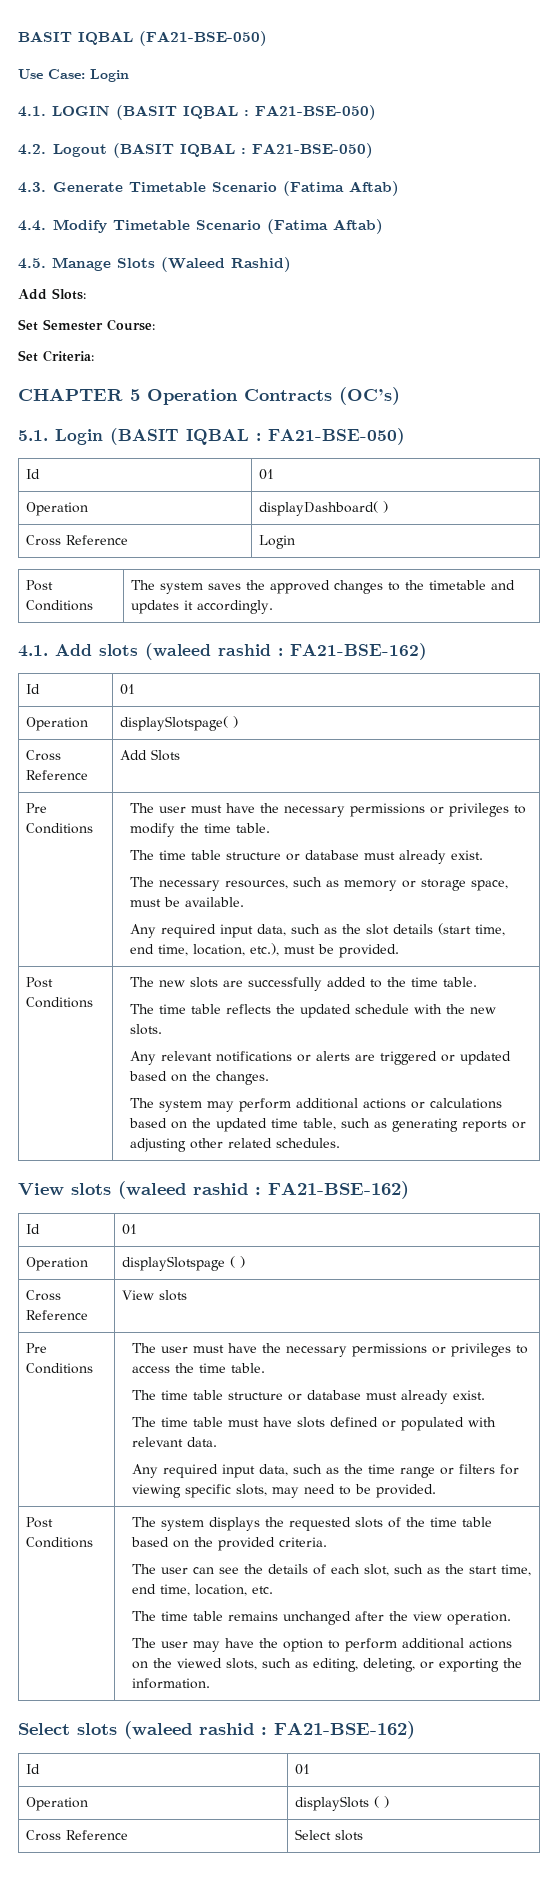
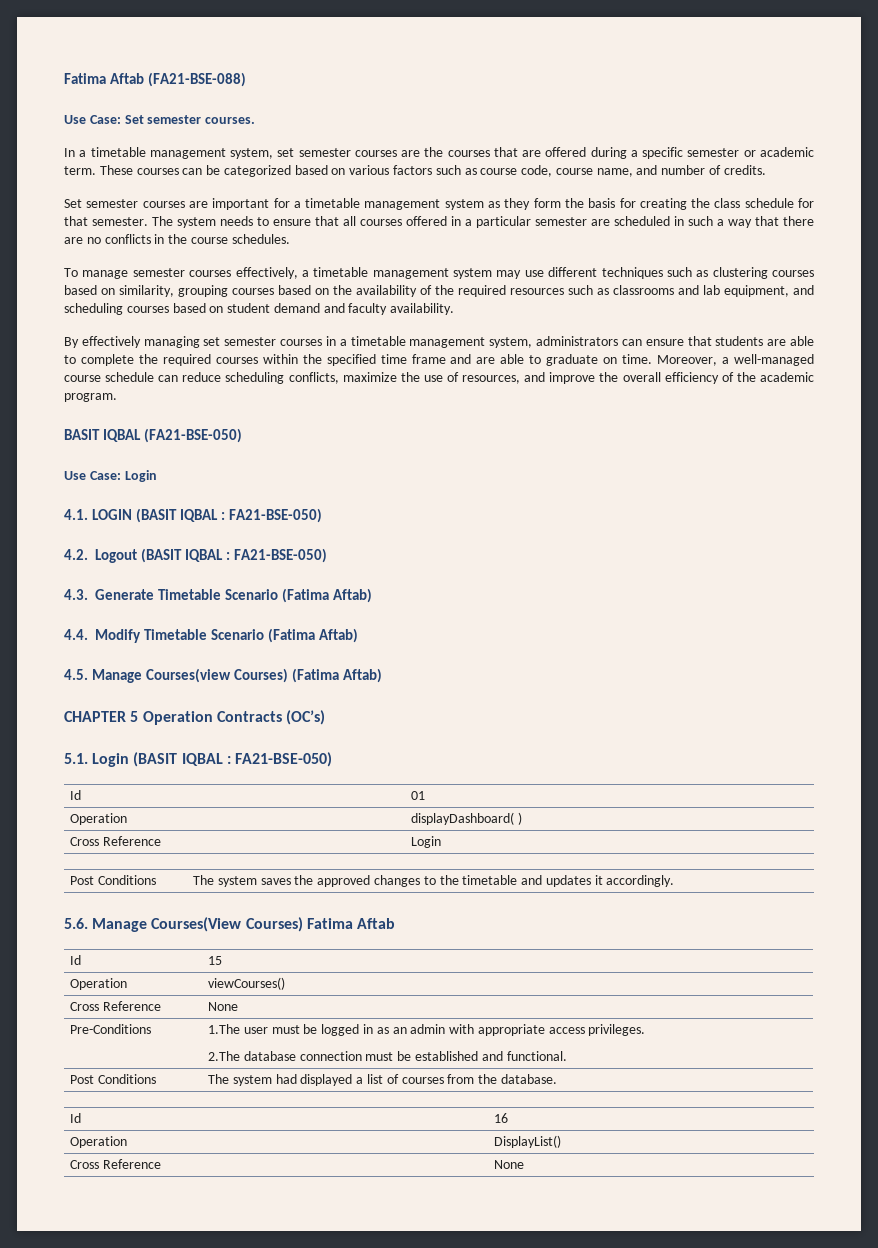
+ Fatima Aftab (FA21-BSE-088)
+ Use Case: Set semester courses.
+ In a timetable management system, set semester courses are the courses that are offered during a specific semester or academic term. These courses can be categorized based on various factors such as course code, course name, and number of credits.
+ Set semester courses are important for a timetable management system as they form the basis for creating the class schedule for that semester. The system needs to ensure that all courses offered in a particular semester are scheduled in such a way that there are no conflicts in the course schedules.
+ To manage semester courses effectively, a timetable management system may use different techniques such as clustering courses based on similarity, grouping courses based on the availability of the required resources such as classrooms and lab equipment, and scheduling courses based on student demand and faculty availability.
+ By effectively managing set semester courses in a timetable management system, administrators can ensure that students are able to complete the required courses within the specified time frame and are able to graduate on time. Moreover, a well-managed course schedule can reduce scheduling conflicts, maximize the use of resources, and improve the overall efficiency of the academic program.
- 4.5. Manage Slots (Waleed Rashid)
- Add Slots:
- Set Semester Course:
- Set Criteria:
+ 4.5. Manage Courses(view Courses) (Fatima Aftab)
- 4.1. Add slots (waleed rashid : FA21-BSE-162)
- Id | 01
- Operation | displaySlotspage( )
- Cross Reference | Add Slots
- Pre Conditions | The user must have the necessary permissions or privileges to modify the time table.
- The time table structure or database must already exist.
- The necessary resources, such as memory or storage space, must be available.
- Any required input data, such as the slot details (start time, end time, location, etc.), must be provided.
- Post Conditions | The new slots are successfully added to the time table.
- The time table reflects the updated schedule with the new slots.
- Any relevant notifications or alerts are triggered or updated based on the changes.
- The system may perform additional actions or calculations based on the updated time table, such as generating reports or adjusting other related schedules.
- View slots (waleed rashid : FA21-BSE-162)
- Id | 01
- Operation | displaySlotspage ( )
- Cross Reference | View slots
- Pre Conditions | The user must have the necessary permissions or privileges to access the time table.
- The time table structure or database must already exist.
- The time table must have slots defined or populated with relevant data.
- Any required input data, such as the time range or filters for viewing specific slots, may need to be provided.
- Post Conditions | The system displays the requested slots of the time table based on the provided criteria.
- The user can see the details of each slot, such as the start time, end time, location, etc.
- The time table remains unchanged after the view operation.
- The user may have the option to perform additional actions on the viewed slots, such as editing, deleting, or exporting the information.
- Select slots (waleed rashid : FA21-BSE-162)
- Id | 01
- Operation | displaySlots ( )
- Cross Reference | Select slots
+ 5.6. Manage Courses(View Courses) Fatima Aftab
+ Id | 15
+ Operation | viewCourses()
+ Cross Reference | None
+ Pre-Conditions | 1.The user must be logged in as an admin with appropriate access privileges.
+ 2.The database connection must be established and functional.
+ Post Conditions | The system had displayed a list of courses from the database.
+ Id | 16
+ Operation | DisplayList()
+ Cross Reference | None

